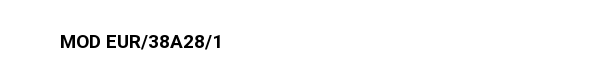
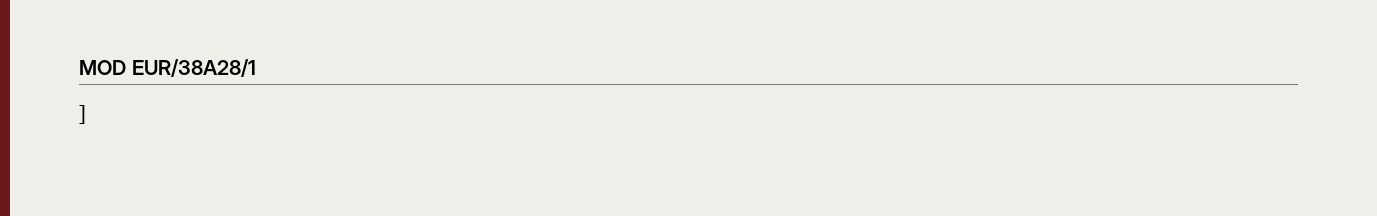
+ ]

